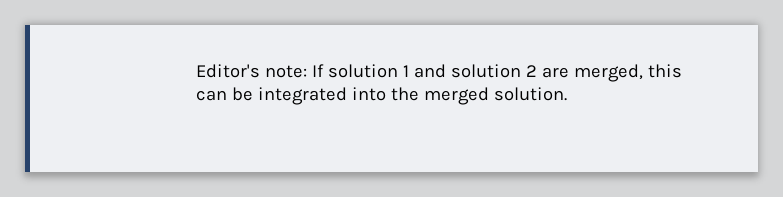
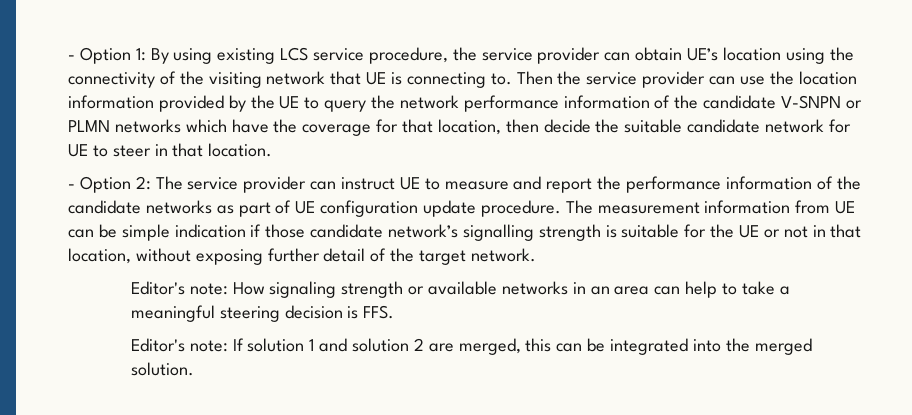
+ - Option 1: By using existing LCS service procedure, the service provider can obtain UE’s location using the connectivity of the visiting network that UE is connecting to. Then the service provider can use the location information provided by the UE to query the network performance information of the candidate V-SNPN or PLMN networks which have the coverage for that location, then decide the suitable candidate network for UE to steer in that location.
+ - Option 2: The service provider can instruct UE to measure and report the performance information of the candidate networks as part of UE configuration update procedure. The measurement information from UE can be simple indication if those candidate network’s signalling strength is suitable for the UE or not in that location, without exposing further detail of the target network.
+ Editor's note: How signaling strength or available networks in an area can help to take a meaningful steering decision is FFS.

